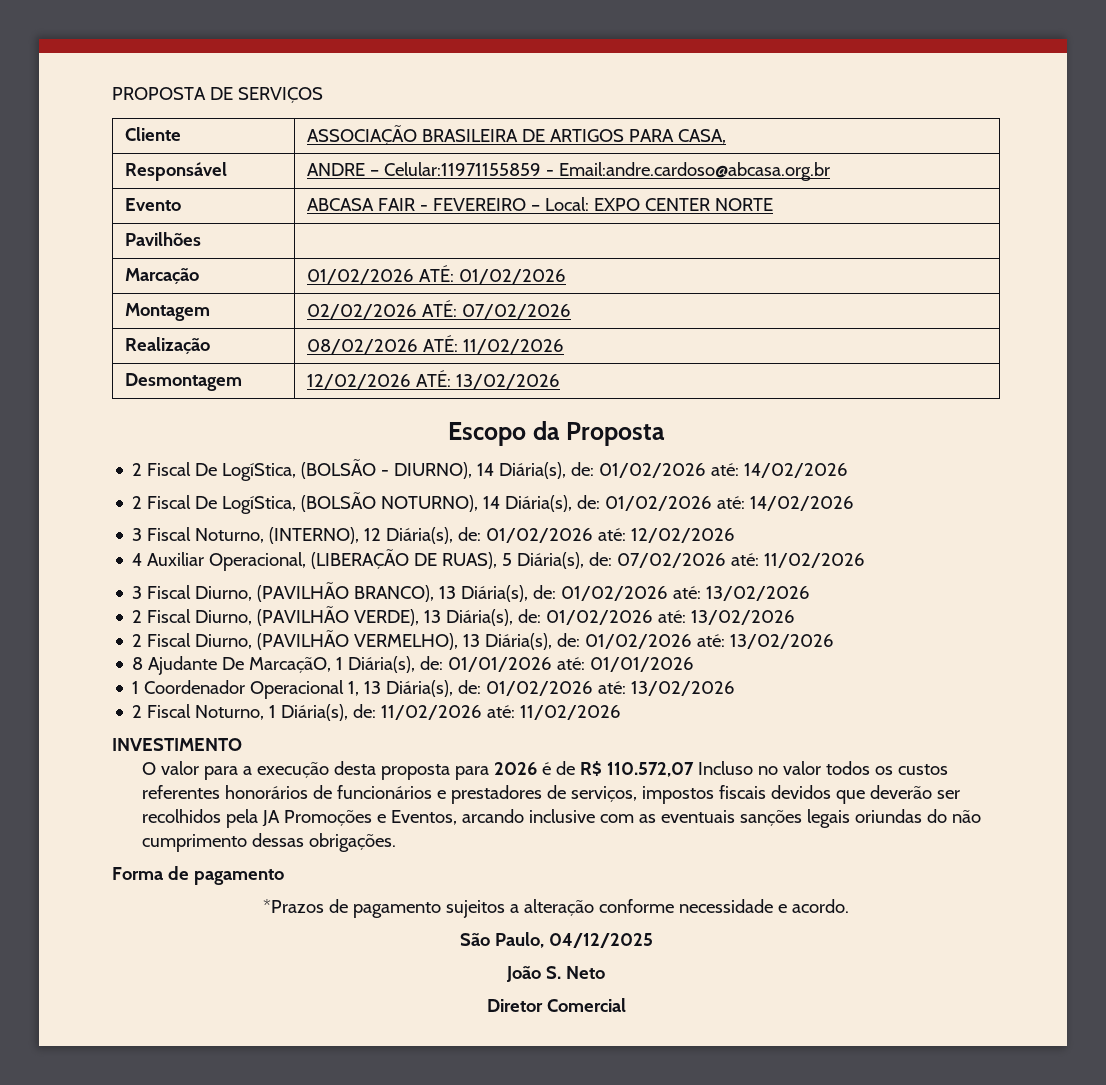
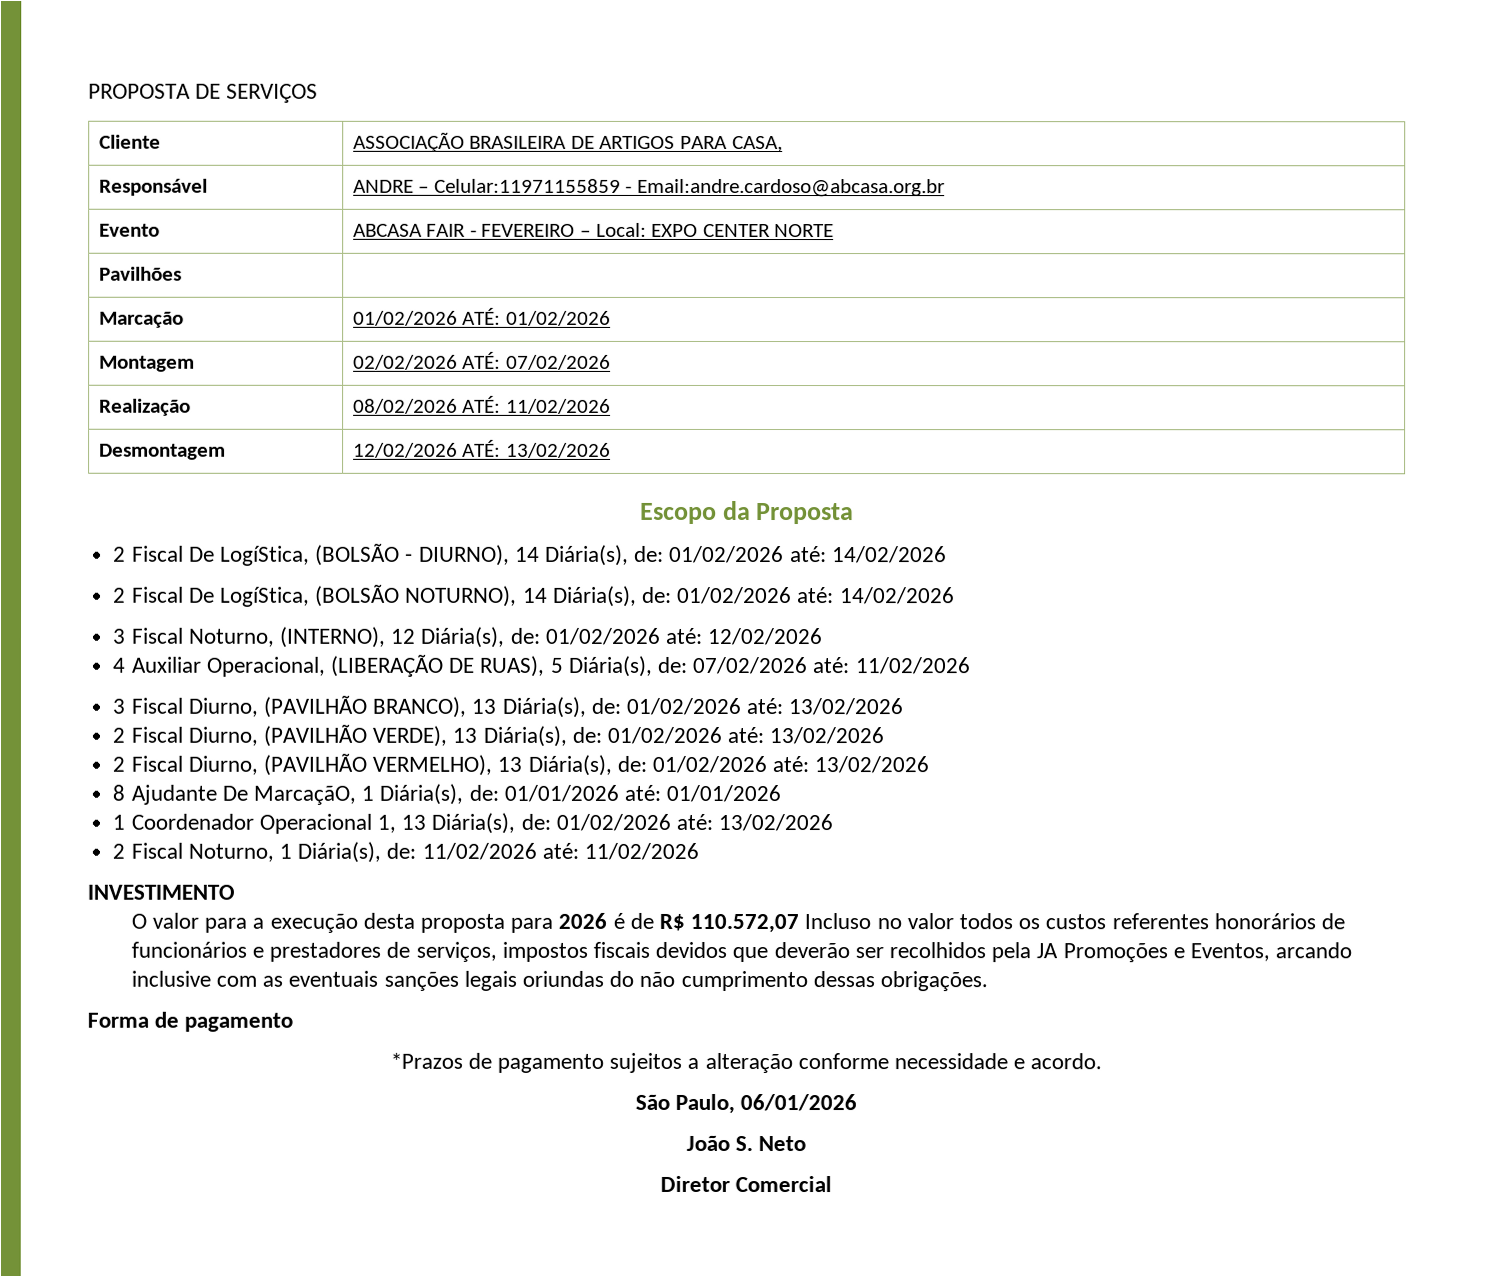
- São Paulo, 04/12/2025
+ São Paulo, 06/01/2026

